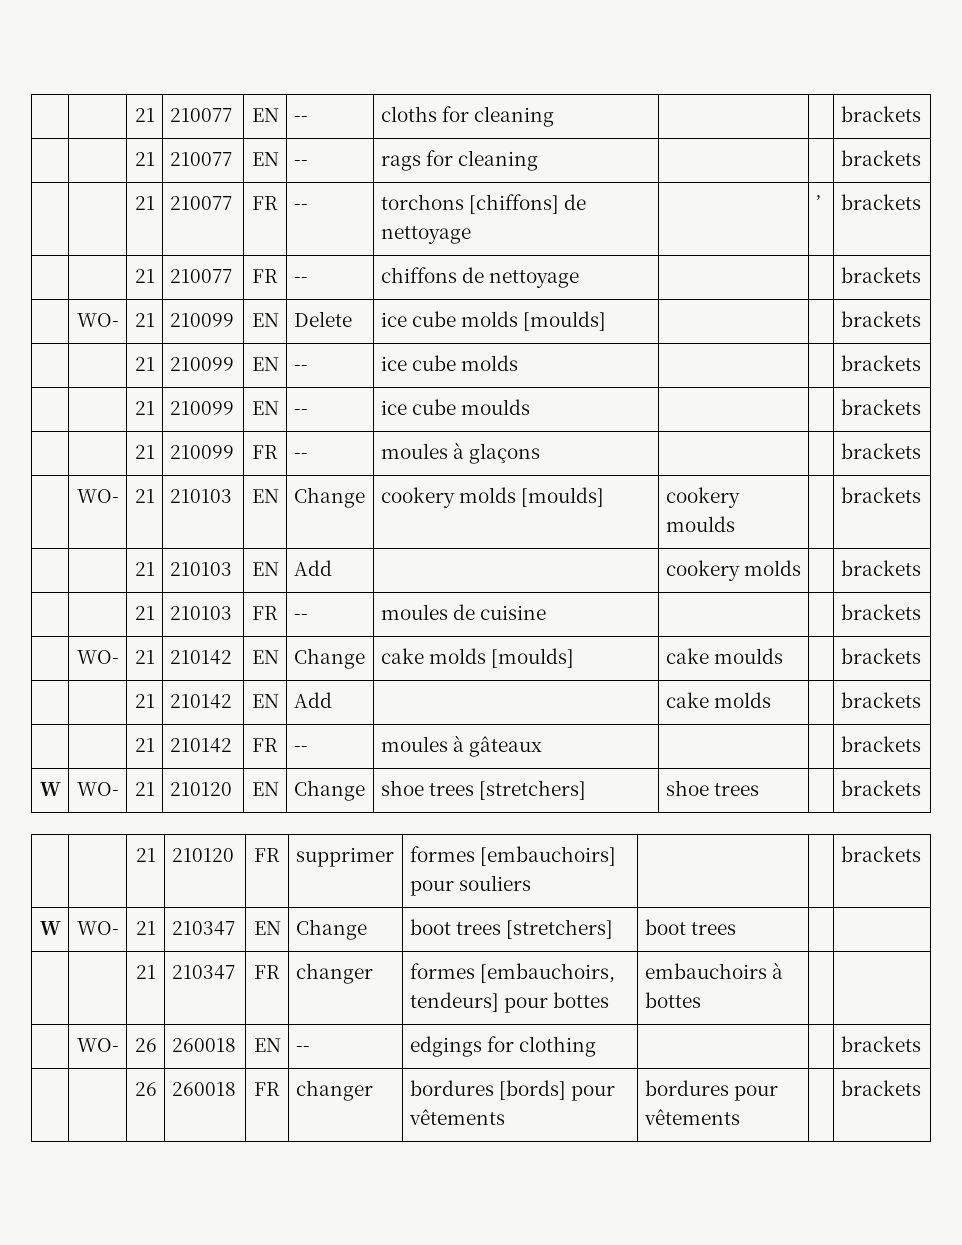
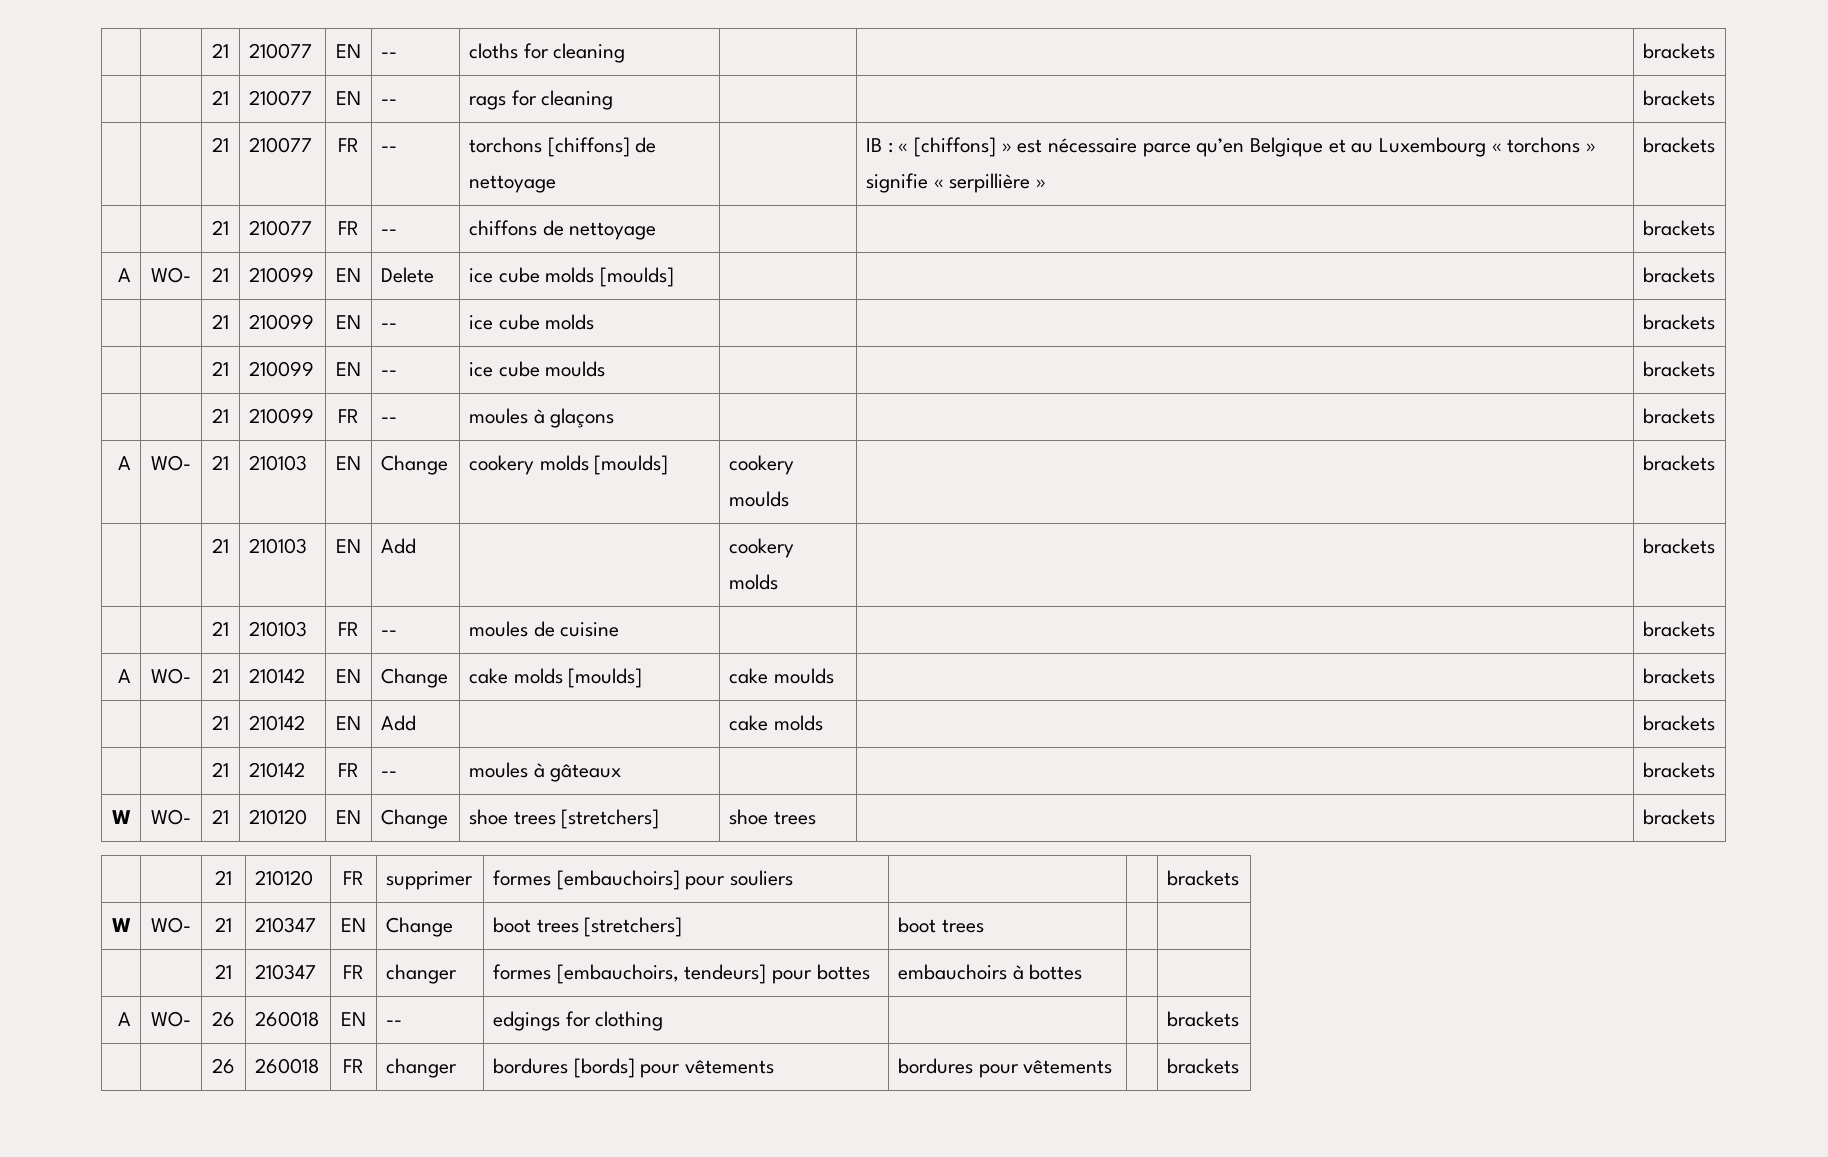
- | | 21 | 210077 | FR | -- | torchons [chiffons] de nettoyage | | ’ | brackets
+ | | 21 | 210077 | FR | -- | torchons [chiffons] de nettoyage | | IB : « [chiffons] » est nécessaire parce qu’en Belgique et au Luxembourg « torchons » signifie « serpillière » | brackets
- | WO- | 21 | 210099 | EN | Delete | ice cube molds [moulds] | | | brackets
+ A | WO- | 21 | 210099 | EN | Delete | ice cube molds [moulds] | | | brackets
- | WO- | 21 | 210103 | EN | Change | cookery molds [moulds] | cookery moulds | | brackets
+ A | WO- | 21 | 210103 | EN | Change | cookery molds [moulds] | cookery moulds | | brackets
- | WO- | 21 | 210142 | EN | Change | cake molds [moulds] | cake moulds | | brackets
+ A | WO- | 21 | 210142 | EN | Change | cake molds [moulds] | cake moulds | | brackets
- | WO- | 26 | 260018 | EN | -- | edgings for clothing | | | brackets
+ A | WO- | 26 | 260018 | EN | -- | edgings for clothing | | | brackets

